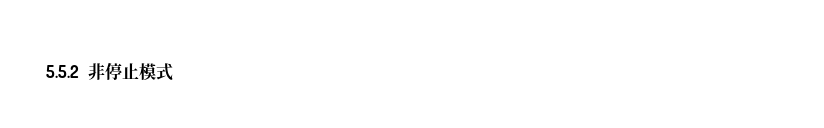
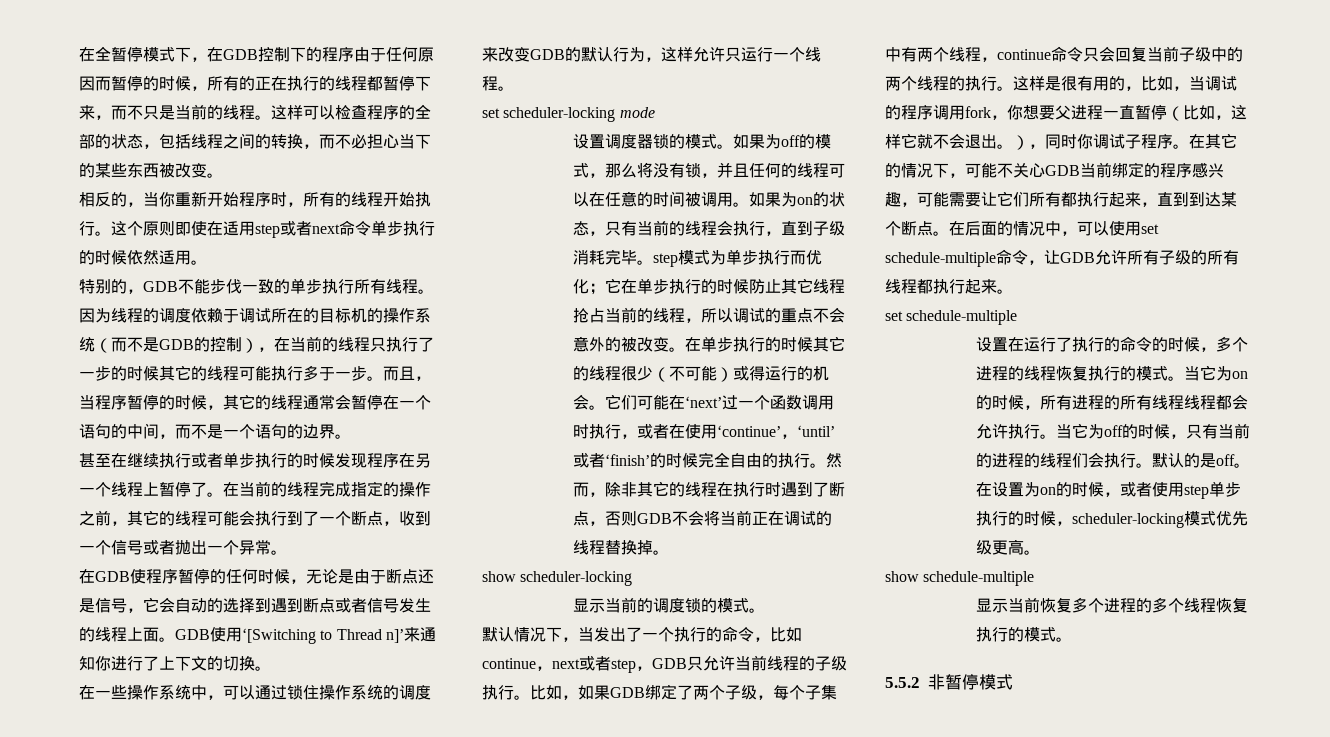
- 5.5.2非停止模式
+ 在全暂停模式下，在GDB控制下的程序由于任何原因而暂停的时候，所有的正在执行的线程都暂停下来，而不只是当前的线程。这样可以检查程序的全部的状态，包括线程之间的转换，而不必担心当下的某些东西被改变。
+ 相反的，当你重新开始程序时，所有的线程开始执行。这个原则即使在适用step或者next命令单步执行的时候依然适用。
+ 特别的，GDB不能步伐一致的单步执行所有线程。因为线程的调度依赖于调试所在的目标机的操作系统（而不是GDB的控制），在当前的线程只执行了一步的时候其它的线程可能执行多于一步。而且，当程序暂停的时候，其它的线程通常会暂停在一个语句的中间，而不是一个语句的边界。
+ 甚至在继续执行或者单步执行的时候发现程序在另一个线程上暂停了。在当前的线程完成指定的操作之前，其它的线程可能会执行到了一个断点，收到一个信号或者抛出一个异常。
+ 在GDB使程序暂停的任何时候，无论是由于断点还是信号，它会自动的选择到遇到断点或者信号发生的线程上面。GDB使用‘[Switching to Thread n]’来通知你进行了上下文的切换。
+ 在一些操作系统中，可以通过锁住操作系统的调度来改变GDB的默认行为，这样允许只运行一个线程。
+ set scheduler-locking mode
+ 设置调度器锁的模式。如果为off的模式，那么将没有锁，并且任何的线程可以在任意的时间被调用。如果为on的状态，只有当前的线程会执行，直到子级消耗完毕。step模式为单步执行而优化；它在单步执行的时候防止其它线程抢占当前的线程，所以调试的重点不会意外的被改变。在单步执行的时候其它的线程很少（不可能）或得运行的机会。它们可能在‘next’过一个函数调用时执行，或者在使用‘continue’，‘until’或者‘finish’的时候完全自由的执行。然而，除非其它的线程在执行时遇到了断点，否则GDB不会将当前正在调试的线程替换掉。
+ show scheduler-locking
+ 显示当前的调度锁的模式。
+ 默认情况下，当发出了一个执行的命令，比如continue，next或者step，GDB只允许当前线程的子级执行。比如，如果GDB绑定了两个子级，每个子集中有两个线程，continue命令只会回复当前子级中的两个线程的执行。这样是很有用的，比如，当调试的程序调用fork，你想要父进程一直暂停（比如，这样它就不会退出。），同时你调试子程序。在其它的情况下，可能不关心GDB当前绑定的程序感兴趣，可能需要让它们所有都执行起来，直到到达某个断点。在后面的情况中，可以使用set schedule-multiple命令，让GDB允许所有子级的所有线程都执行起来。
+ set schedule-multiple
+ 设置在运行了执行的命令的时候，多个进程的线程恢复执行的模式。当它为on的时候，所有进程的所有线程线程都会允许执行。当它为off的时候，只有当前的进程的线程们会执行。默认的是off。在设置为on的时候，或者使用step单步执行的时候，scheduler-locking模式优先级更高。
+ show schedule-multiple
+ 显示当前恢复多个进程的多个线程恢复执行的模式。
+ 5.5.2非暂停模式

